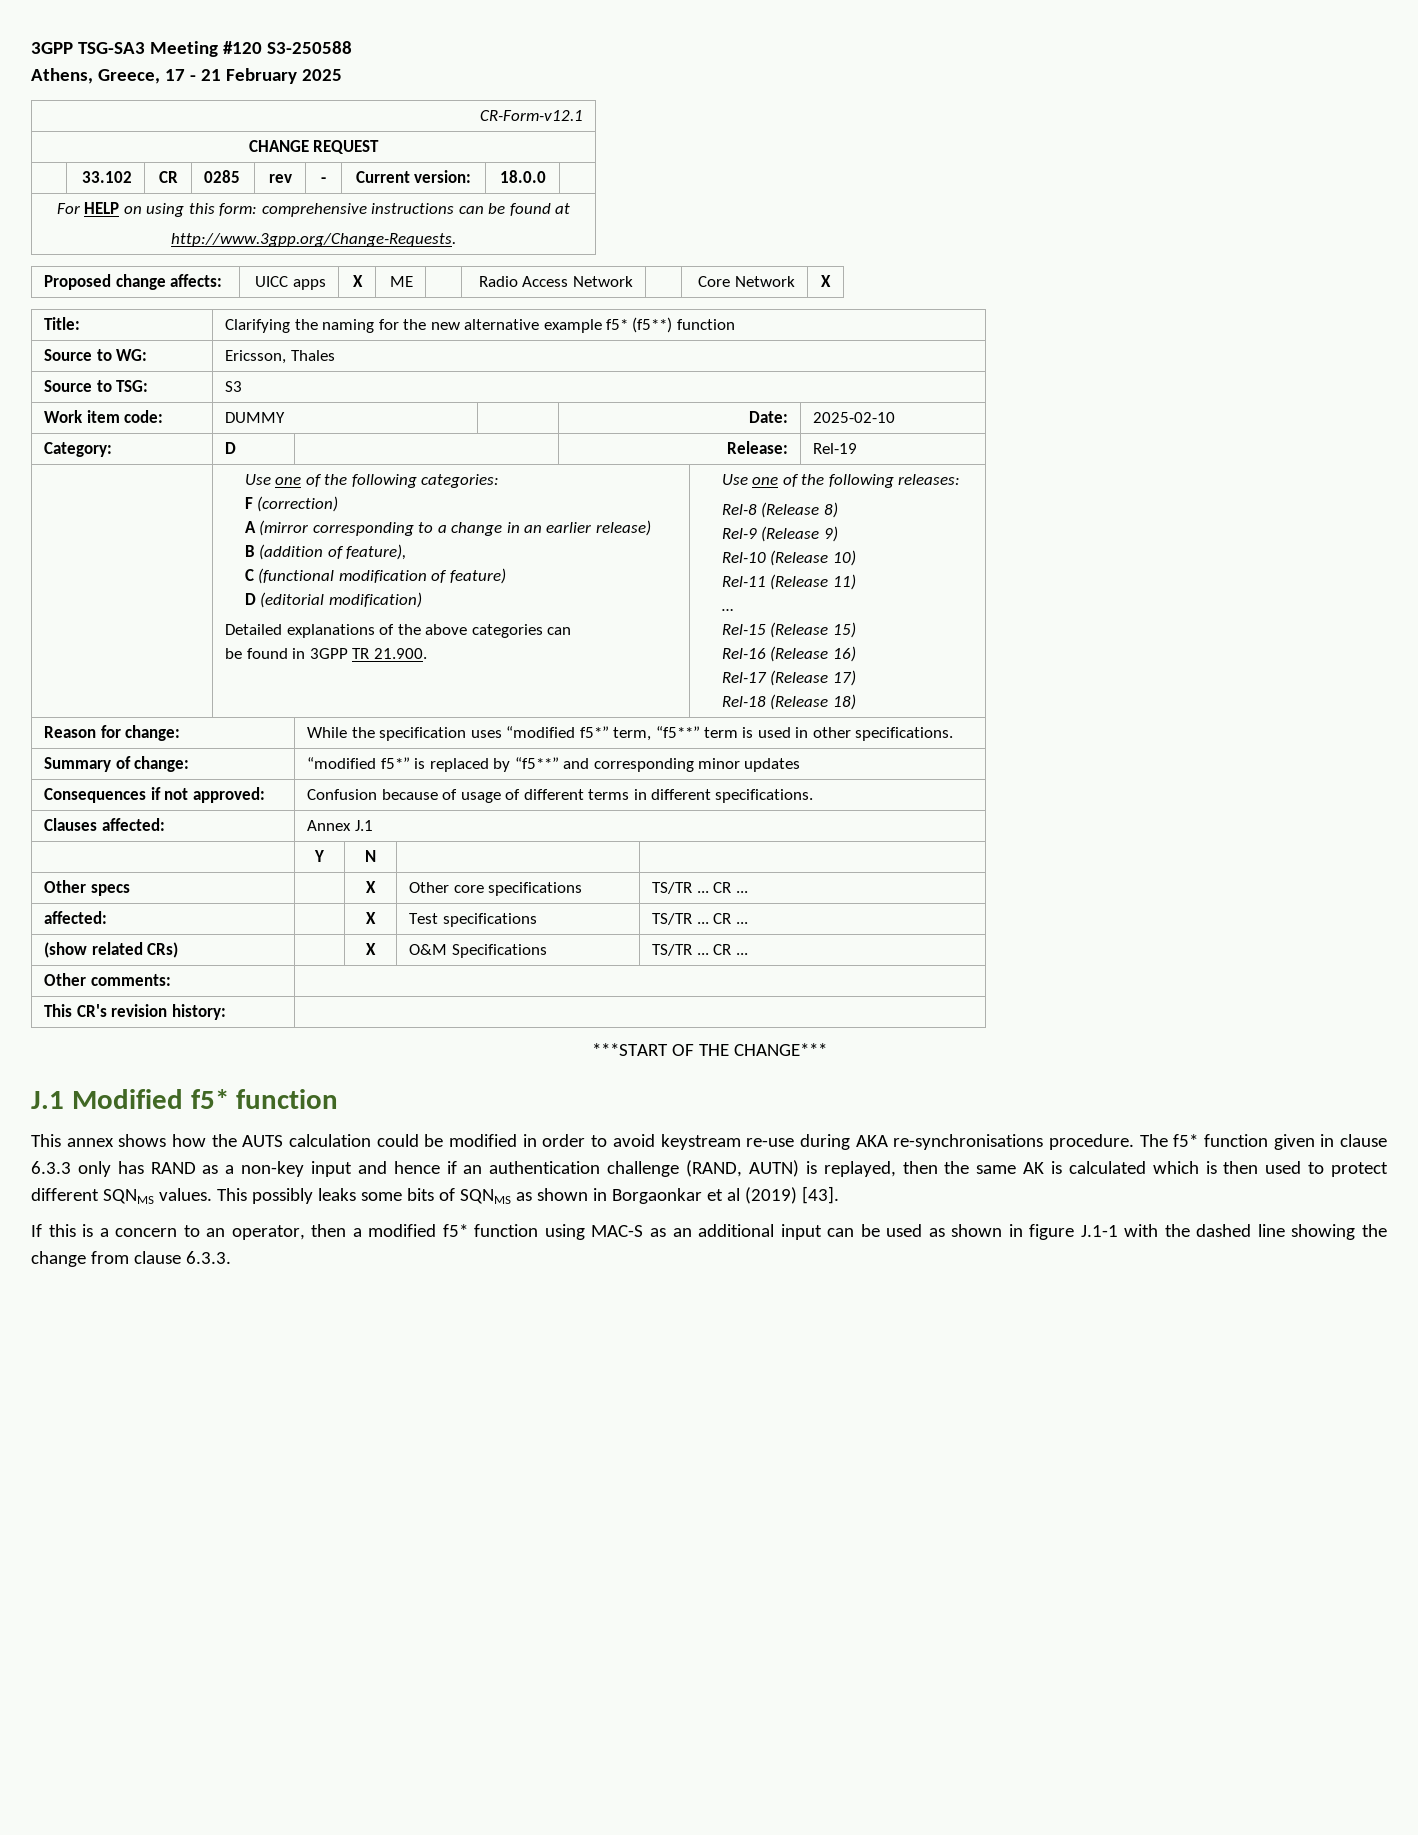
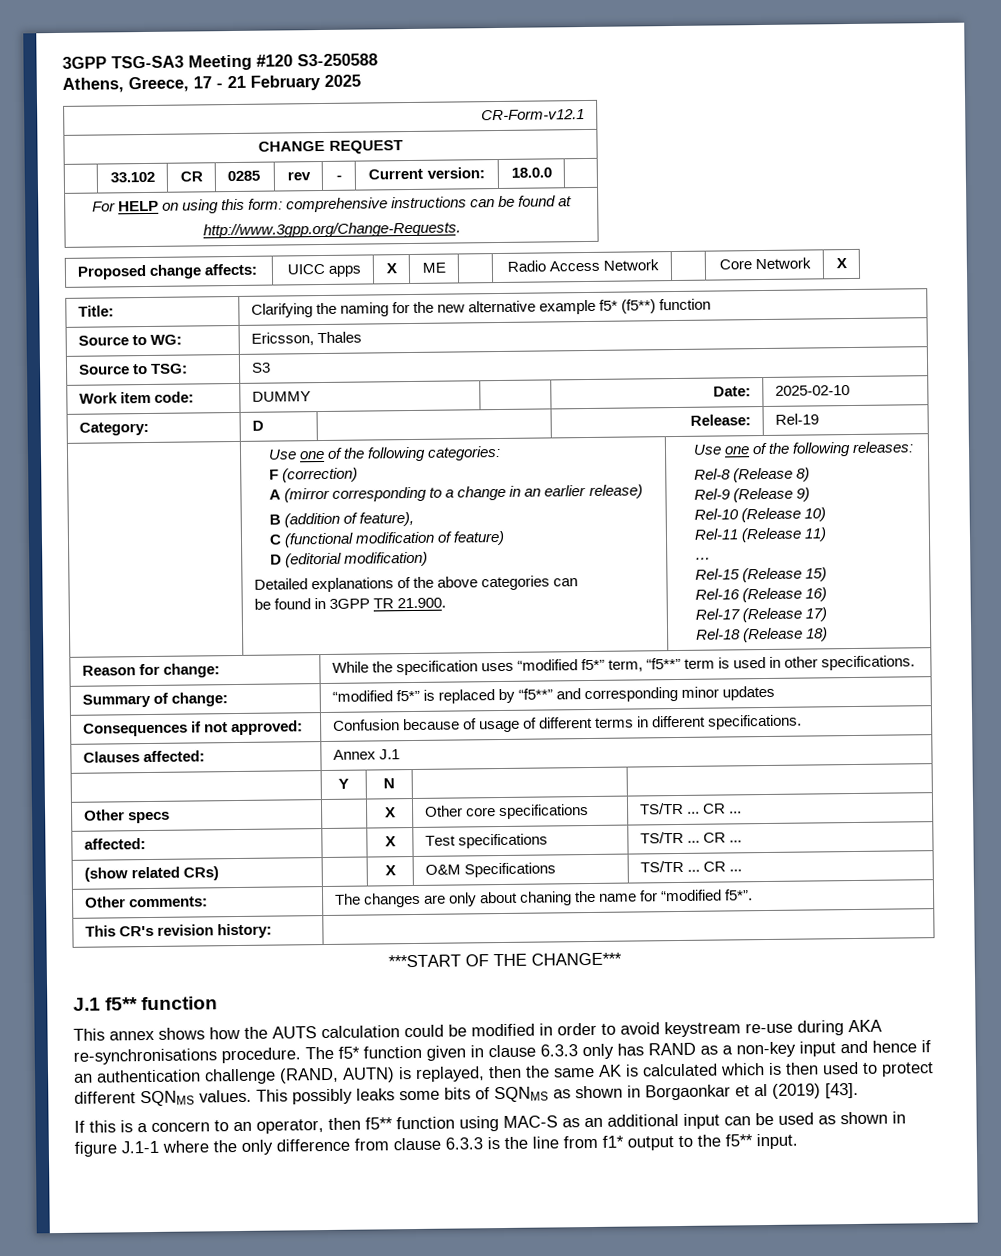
- Other comments: |
+ Other comments: | The changes are only about chaning the name for “modified f5*”.
- J.1 Modified f5* function
+ J.1 f5** function
- If this is a concern to an operator, then a modified f5* function using MAC-S as an additional input can be used as shown in figure J.1-1 with the dashed line showing the change from clause 6.3.3.
+ If this is a concern to an operator, then f5** function using MAC-S as an additional input can be used as shown in figure J.1-1 where the only difference from clause 6.3.3 is the line from f1* output to the f5** input.

